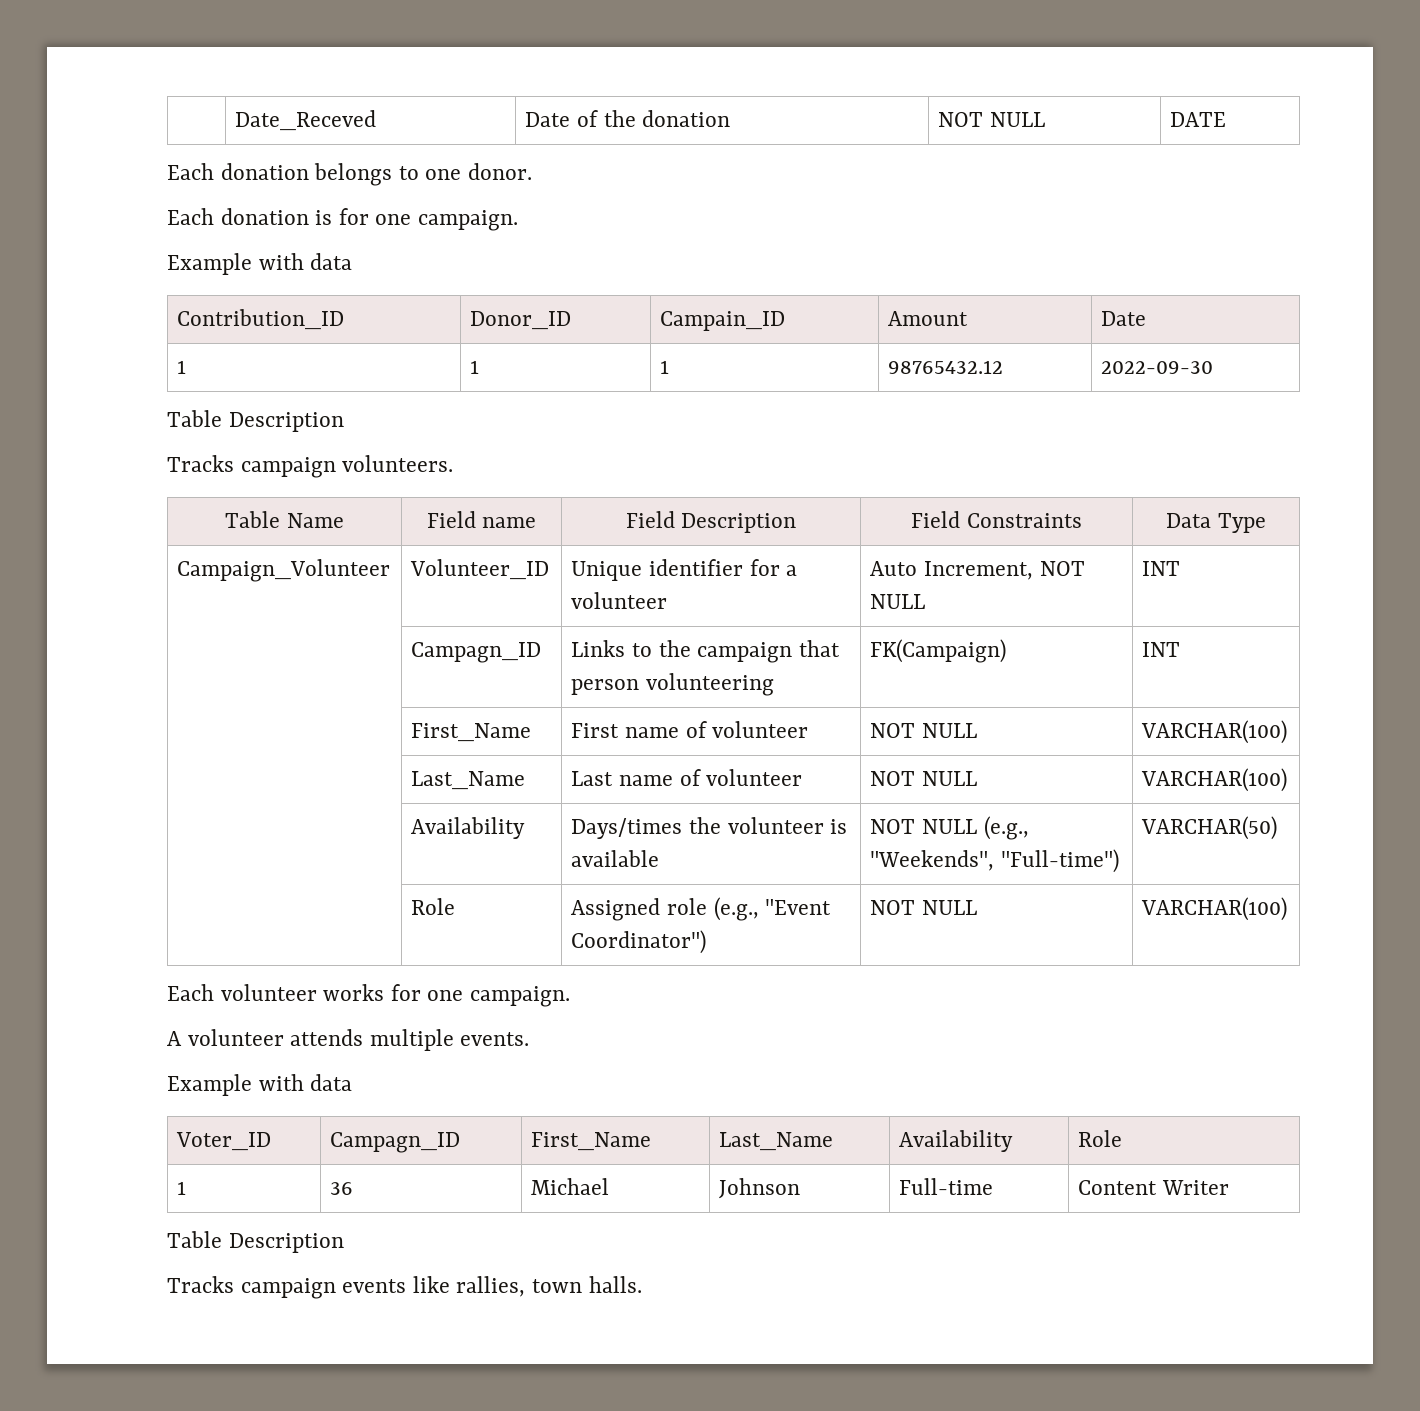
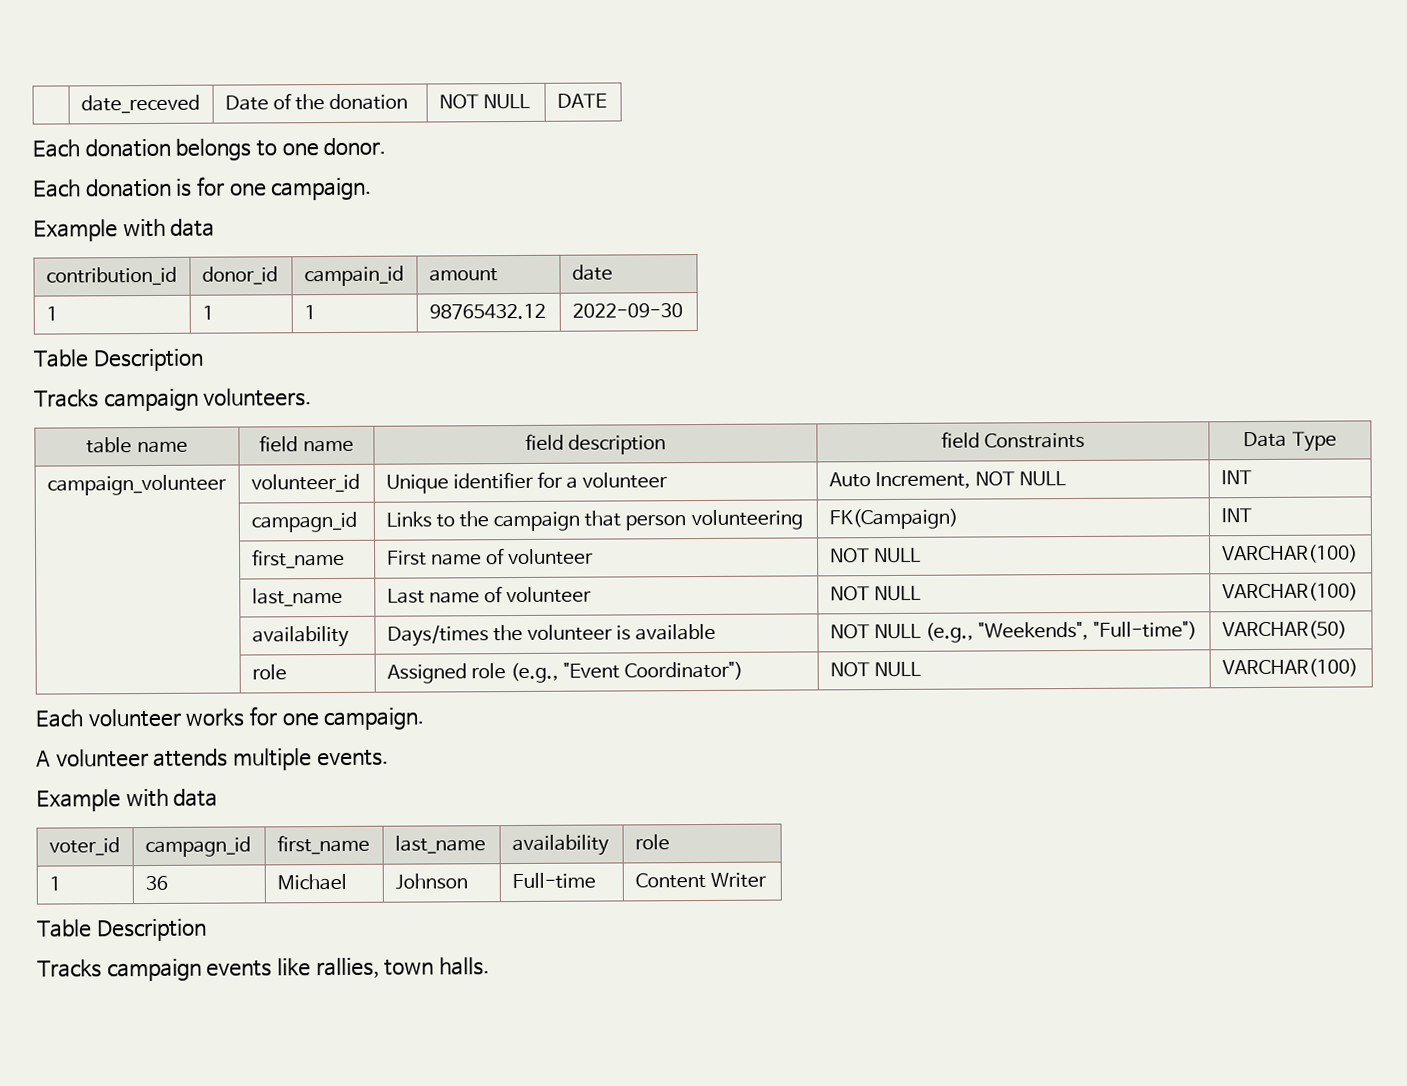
- | Date_Receved | Date of the donation | NOT NULL | DATE
+ | date_receved | Date of the donation | NOT NULL | DATE
- Contribution_ID | Donor_ID | Campain_ID | Amount | Date
+ contribution_id | donor_id | campain_id | amount | date
- Table Name | Field name | Field Description | Field Constraints | Data Type
+ table name | field name | field description | field Constraints | Data Type
- Campaign_Volunteer | Volunteer_ID | Unique identifier for a volunteer | Auto Increment, NOT NULL | INT
+ campaign_volunteer | volunteer_id | Unique identifier for a volunteer | Auto Increment, NOT NULL | INT
- | Campagn_ID | Links to the campaign that person volunteering | FK(Campaign) | INT
+ | campagn_id | Links to the campaign that person volunteering | FK(Campaign) | INT
- | First_Name | First name of volunteer | NOT NULL | VARCHAR(100)
+ | first_name | First name of volunteer | NOT NULL | VARCHAR(100)
- | Last_Name | Last name of volunteer | NOT NULL | VARCHAR(100)
+ | last_name | Last name of volunteer | NOT NULL | VARCHAR(100)
- | Availability | Days/times the volunteer is available | NOT NULL (e.g., "Weekends", "Full-time") | VARCHAR(50)
+ | availability | Days/times the volunteer is available | NOT NULL (e.g., "Weekends", "Full-time") | VARCHAR(50)
- | Role | Assigned role (e.g., "Event Coordinator") | NOT NULL | VARCHAR(100)
+ | role | Assigned role (e.g., "Event Coordinator") | NOT NULL | VARCHAR(100)
- Voter_ID | Campagn_ID | First_Name | Last_Name | Availability | Role
+ voter_id | campagn_id | first_name | last_name | availability | role

